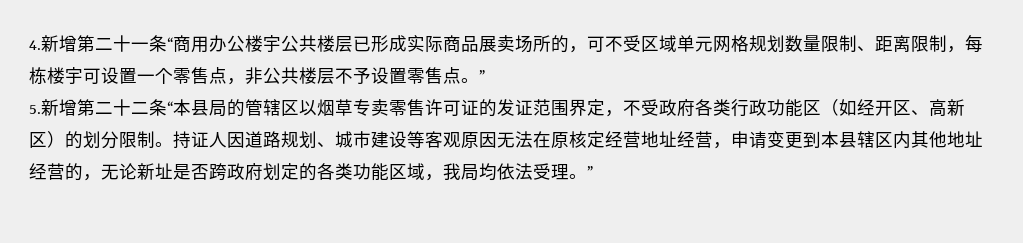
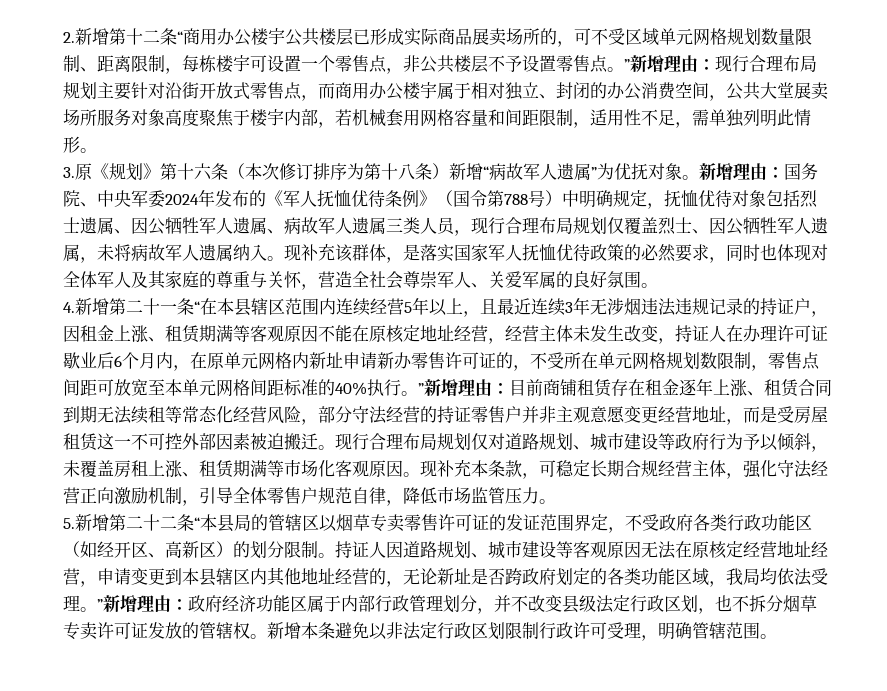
- 4.新增第二十一条“商用办公楼宇公共楼层已形成实际商品展卖场所的，可不受区域单元网格规划数量限制、距离限制，每栋楼宇可设置一个零售点，非公共楼层不予设置零售点。”
+ 2.新增第十二条“商用办公楼宇公共楼层已形成实际商品展卖场所的，可不受区域单元网格规划数量限制、距离限制，每栋楼宇可设置一个零售点，非公共楼层不予设置零售点。”新增理由：现行合理布局规划主要针对沿街开放式零售点，而商用办公楼宇属于相对独立、封闭的办公消费空间，公共大堂展卖场所服务对象高度聚焦于楼宇内部，若机械套用网格容量和间距限制，适用性不足，需单独列明此情形。
+ 3.原《规划》第十六条（本次修订排序为第十八条）新增“病故军人遗属”为优抚对象。新增理由：国务院、中央军委2024年发布的《军人抚恤优待条例》（国令第788号）中明确规定，抚恤优待对象包括烈士遗属、因公牺牲军人遗属、病故军人遗属三类人员，现行合理布局规划仅覆盖烈士、因公牺牲军人遗属，未将病故军人遗属纳入。现补充该群体，是落实国家军人抚恤优待政策的必然要求，同时也体现对全体军人及其家庭的尊重与关怀，营造全社会尊崇军人、关爱军属的良好氛围。
+ 4.新增第二十一条“在本县辖区范围内连续经营5年以上，且最近连续3年无涉烟违法违规记录的持证户，因租金上涨、租赁期满等客观原因不能在原核定地址经营，经营主体未发生改变，持证人在办理许可证歇业后6个月内，在原单元网格内新址申请新办零售许可证的，不受所在单元网格规划数限制，零售点间距可放宽至本单元网格间距标准的40%执行。”新增理由：目前商铺租赁存在租金逐年上涨、租赁合同到期无法续租等常态化经营风险，部分守法经营的持证零售户并非主观意愿变更经营地址，而是受房屋租赁这一不可控外部因素被迫搬迁。现行合理布局规划仅对道路规划、城市建设等政府行为予以倾斜，未覆盖房租上涨、租赁期满等市场化客观原因。现补充本条款，可稳定长期合规经营主体，强化守法经营正向激励机制，引导全体零售户规范自律，降低市场监管压力。
- 持证人因道路规划、城市建设等客观原因无法在原核定经营地址经营，申请变更到本县辖区内其他地址经营的，无论新址是否跨政府划定的各类功能区域，我局均依法受理。”
+ 持证人因道路规划、城市建设等客观原因无法在原核定经营地址经营，申请变更到本县辖区内其他地址经营的，无论新址是否跨政府划定的各类功能区域，我局均依法受理。”新增理由：政府经济功能区属于内部行政管理划分，并不改变县级法定行政区划，也不拆分烟草专卖许可证发放的管辖权。新增本条避免以非法定行政区划限制行政许可受理，明确管辖范围。

